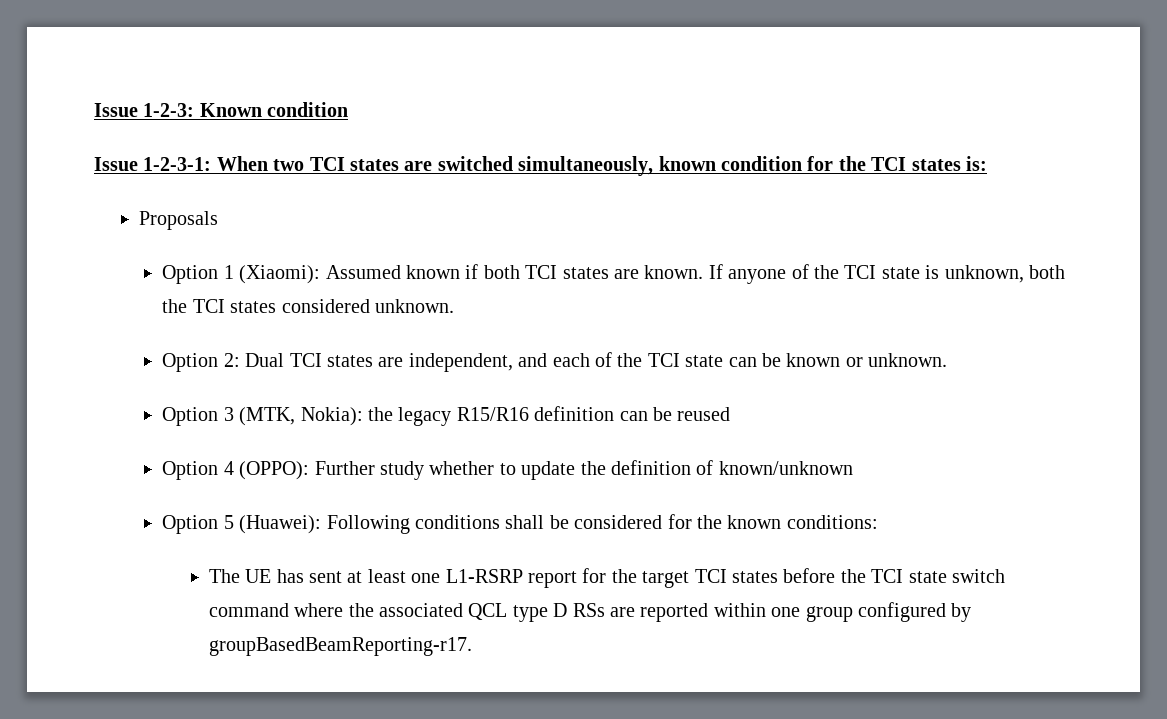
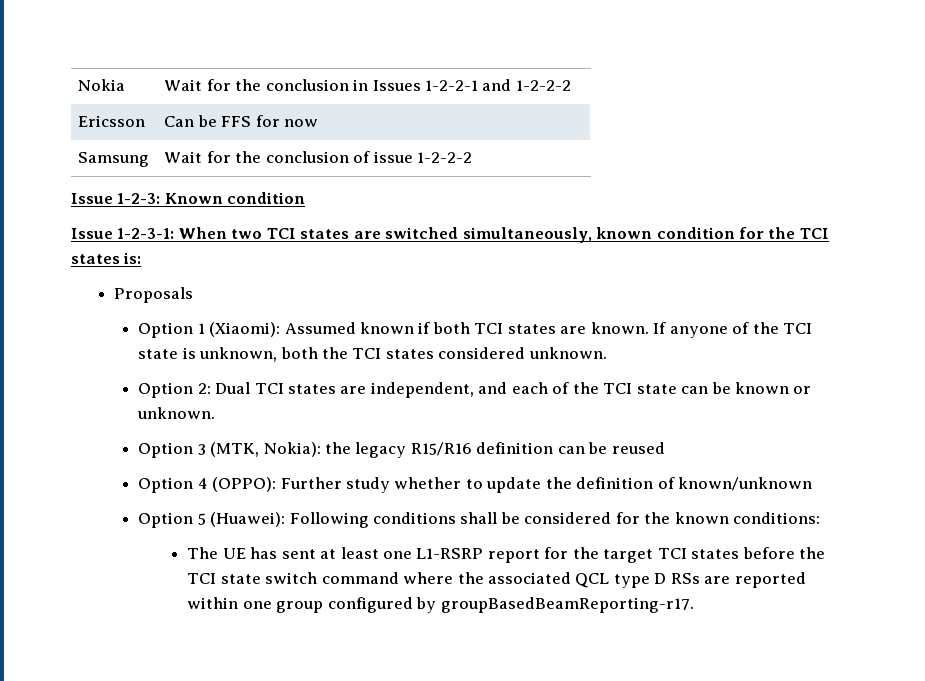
+ Nokia | Wait for the conclusion in Issues 1-2-2-1 and 1-2-2-2
+ Ericsson | Can be FFS for now
+ Samsung | Wait for the conclusion of issue 1-2-2-2

